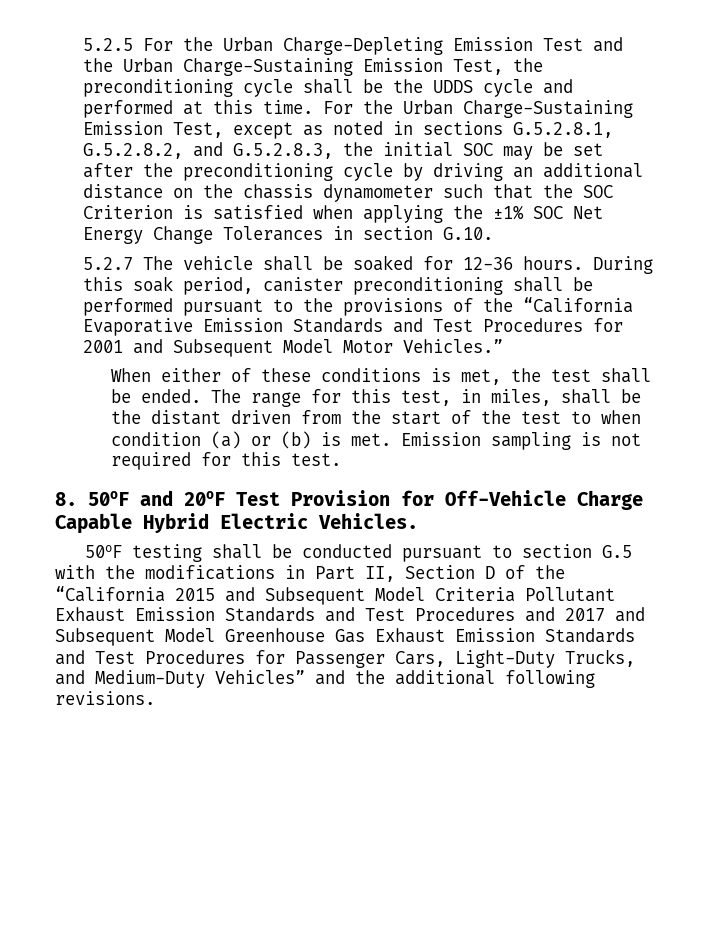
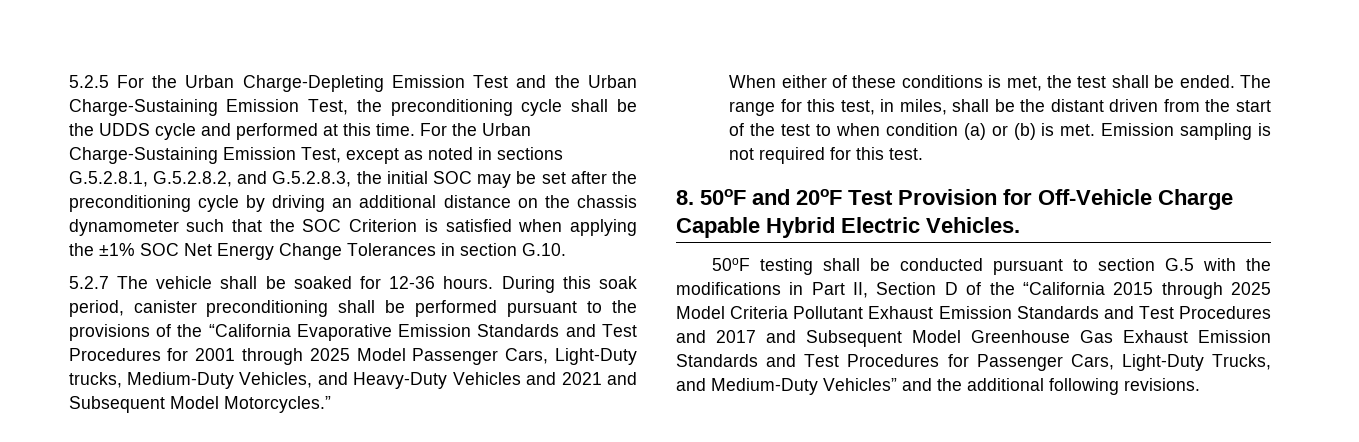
- During this soak period, canister preconditioning shall be performed pursuant to the provisions of the “California Evaporative Emission Standards and Test Procedures for 2001 and Subsequent Model Motor Vehicles.”
+ During this soak period, canister preconditioning shall be performed pursuant to the provisions of the “California Evaporative Emission Standards and Test Procedures for 2001 through 2025 Model Passenger Cars, Light-Duty trucks, Medium-Duty Vehicles, and Heavy-Duty Vehicles and 2021 and Subsequent Model Motorcycles.”
- 50oF testing shall be conducted pursuant to section G.5 with the modifications in Part II, Section D of the “California 2015 and Subsequent Model Criteria Pollutant Exhaust Emission Standards and Test Procedures and 2017 and Subsequent Model Greenhouse Gas Exhaust Emission Standards and Test Procedures for Passenger Cars, Light-Duty Trucks, and Medium-Duty Vehicles” and the additional following revisions.
+ 50oF testing shall be conducted pursuant to section G.5 with the modifications in Part II, Section D of the “California 2015 through 2025 Model Criteria Pollutant Exhaust Emission Standards and Test Procedures and 2017 and Subsequent Model Greenhouse Gas Exhaust Emission Standards and Test Procedures for Passenger Cars, Light-Duty Trucks, and Medium-Duty Vehicles” and the additional following revisions.

